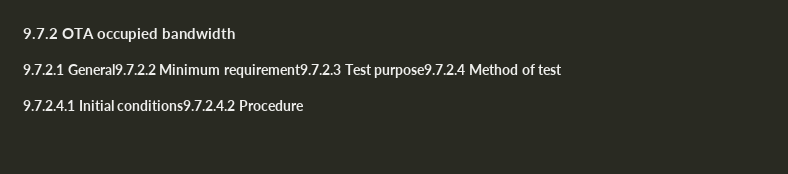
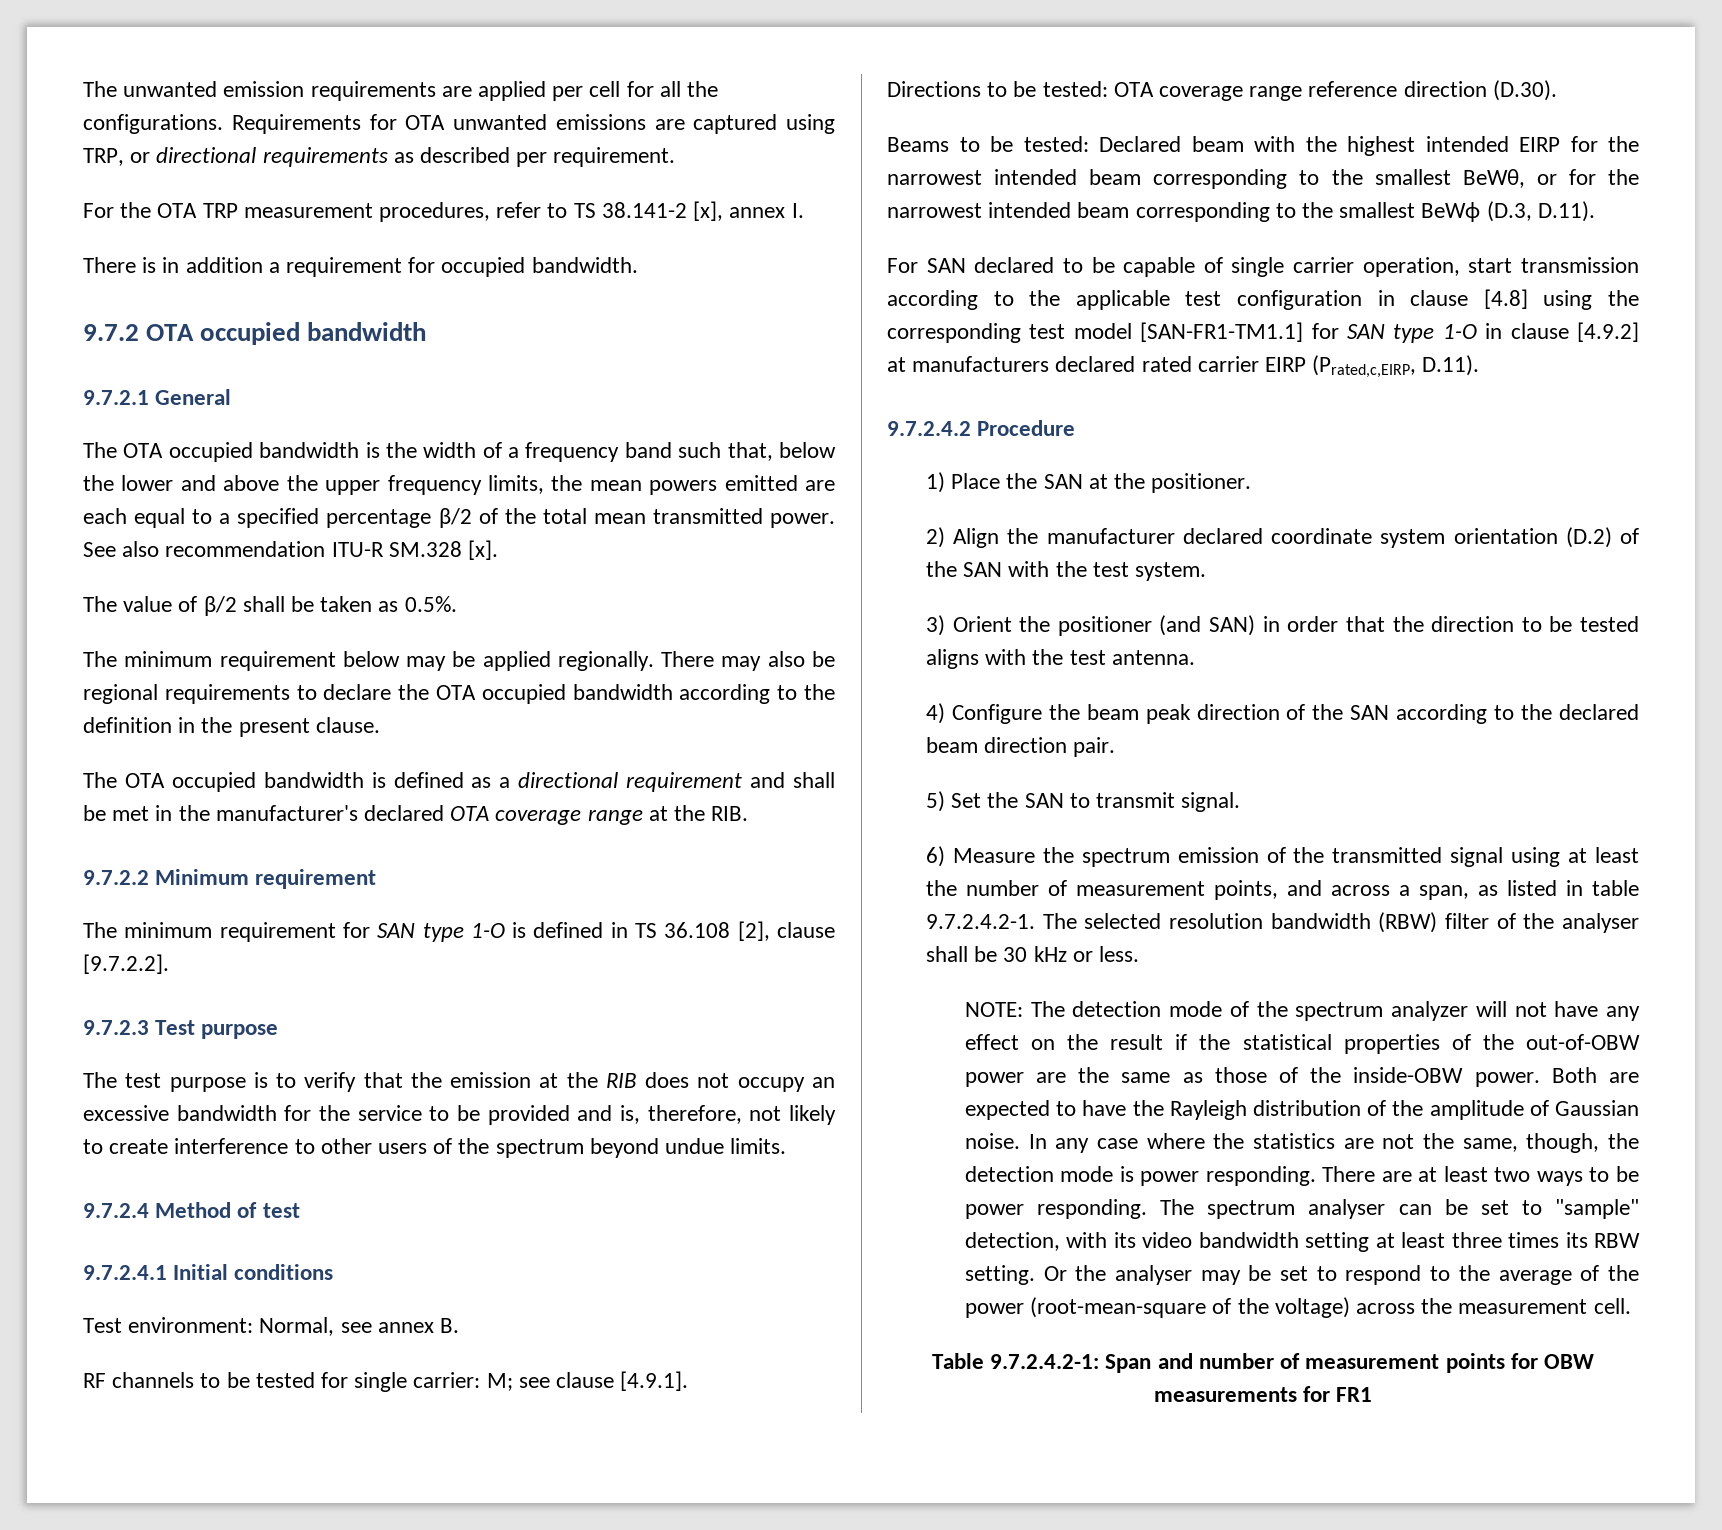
+ The unwanted emission requirements are applied per cell for all the configurations. Requirements for OTA unwanted emissions are captured using TRP, or directional requirements as described per requirement.
+ For the OTA TRP measurement procedures, refer to TS 38.141-2 [x], annex I.
+ There is in addition a requirement for occupied bandwidth.
- 9.7.2.1 General9.7.2.2 Minimum requirement9.7.2.3 Test purpose9.7.2.4 Method of test
+ 9.7.2.1 General
+ The OTA occupied bandwidth is the width of a frequency band such that, below the lower and above the upper frequency limits, the mean powers emitted are each equal to a specified percentage β/2 of the total mean transmitted power. See also recommendation ITU-R SM.328 [x].
+ The value of β/2 shall be taken as 0.5%.
+ The minimum requirement below may be applied regionally. There may also be regional requirements to declare the OTA occupied bandwidth according to the definition in the present clause.
+ The OTA occupied bandwidth is defined as a directional requirement and shall be met in the manufacturer's declared OTA coverage range at the RIB.
+ 9.7.2.2 Minimum requirement
+ The minimum requirement for SAN type 1-O is defined in TS 36.108 [2], clause [9.7.2.2].
+ 9.7.2.3 Test purpose
+ The test purpose is to verify that the emission at the RIB does not occupy an excessive bandwidth for the service to be provided and is, therefore, not likely to create interference to other users of the spectrum beyond undue limits.
+ 9.7.2.4 Method of test
- 9.7.2.4.1 Initial conditions9.7.2.4.2 Procedure
+ 9.7.2.4.1 Initial conditions
+ Test environment: Normal, see annex B.
+ RF channels to be tested for single carrier: M; see clause [4.9.1].
+ Directions to be tested: OTA coverage range reference direction (D.30).
+ Beams to be tested: Declared beam with the highest intended EIRP for the narrowest intended beam corresponding to the smallest BeWθ, or for the narrowest intended beam corresponding to the smallest BeWϕ (D.3, D.11).
+ For SAN declared to be capable of single carrier operation, start transmission according to the applicable test configuration in clause [4.8] using the corresponding test model [SAN-FR1-TM1.1] for SAN type 1-O in clause [4.9.2] at manufacturers declared rated carrier EIRP (Prated,c,EIRP, D.11).
+ 9.7.2.4.2 Procedure
+ 1) Place the SAN at the positioner.
+ 2) Align the manufacturer declared coordinate system orientation (D.2) of the SAN with the test system.
+ 3) Orient the positioner (and SAN) in order that the direction to be tested aligns with the test antenna.
+ 4) Configure the beam peak direction of the SAN according to the declared beam direction pair.
+ 5) Set the SAN to transmit signal.
+ 6) Measure the spectrum emission of the transmitted signal using at least the number of measurement points, and across a span, as listed in table 9.7.2.4.2-1. The selected resolution bandwidth (RBW) filter of the analyser shall be 30 kHz or less.
+ NOTE: The detection mode of the spectrum analyzer will not have any effect on the result if the statistical properties of the out-of-OBW power are the same as those of the inside-OBW power. Both are expected to have the Rayleigh distribution of the amplitude of Gaussian noise. In any case where the statistics are not the same, though, the detection mode is power responding. There are at least two ways to be power responding. The spectrum analyser can be set to "sample" detection, with its video bandwidth setting at least three times its RBW setting. Or the analyser may be set to respond to the average of the power (root-mean-square of the voltage) across the measurement cell.
+ Table 9.7.2.4.2-1: Span and number of measurement points for OBW measurements for FR1

